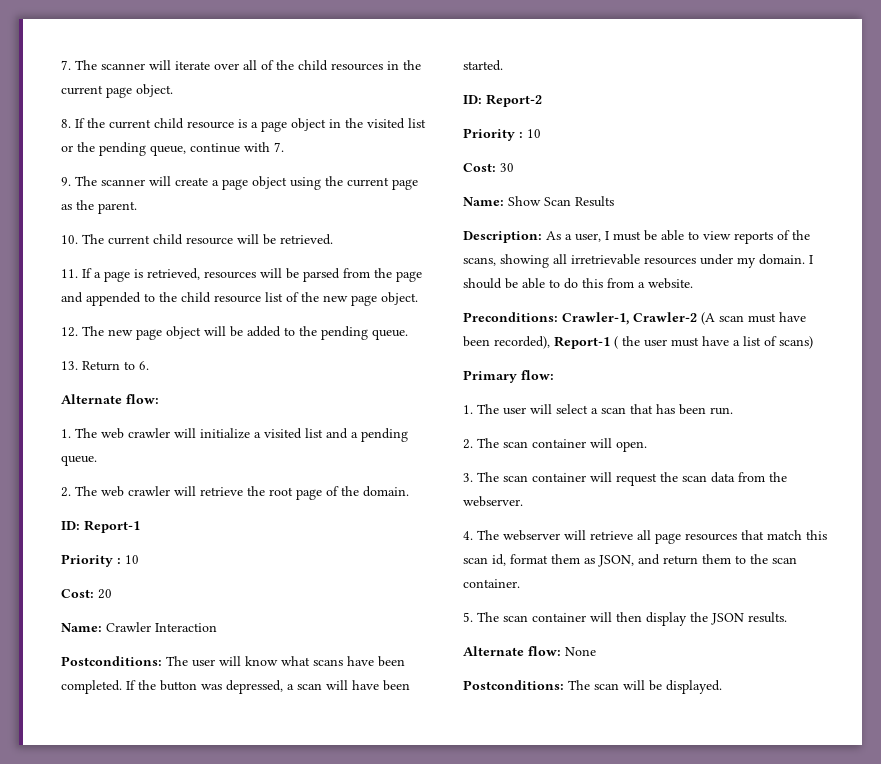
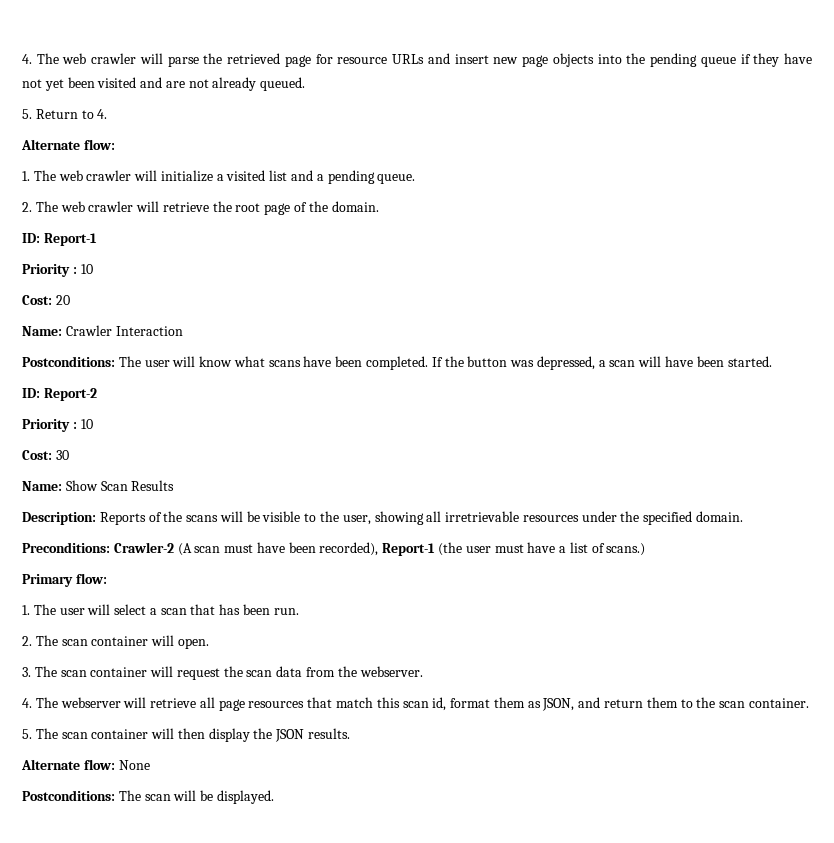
- 7. The scanner will iterate over all of the child resources in the current page object.
- 8. If the current child resource is a page object in the visited list or the pending queue, continue with 7.
- 9. The scanner will create a page object using the current page as the parent.
- 10. The current child resource will be retrieved.
- 11. If a page is retrieved, resources will be parsed from the page and appended to the child resource list of the new page object.
- 12. The new page object will be added to the pending queue.
- 13. Return to 6.
+ 4. The web crawler will parse the retrieved page for resource URLs and insert new page objects into the pending queue if they have not yet been visited and are not already queued.
+ 5. Return to 4.
- Description: As a user, I must be able to view reports of the scans, showing all irretrievable resources under my domain. I should be able to do this from a website.
+ Description: Reports of the scans will be visible to the user, showing all irretrievable resources under the specified domain.
- Preconditions: Crawler-1, Crawler-2 (A scan must have been recorded), Report-1 ( the user must have a list of scans)
+ Preconditions: Crawler-2 (A scan must have been recorded), Report-1 (the user must have a list of scans.)

